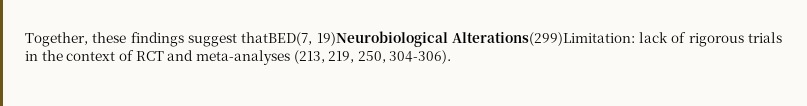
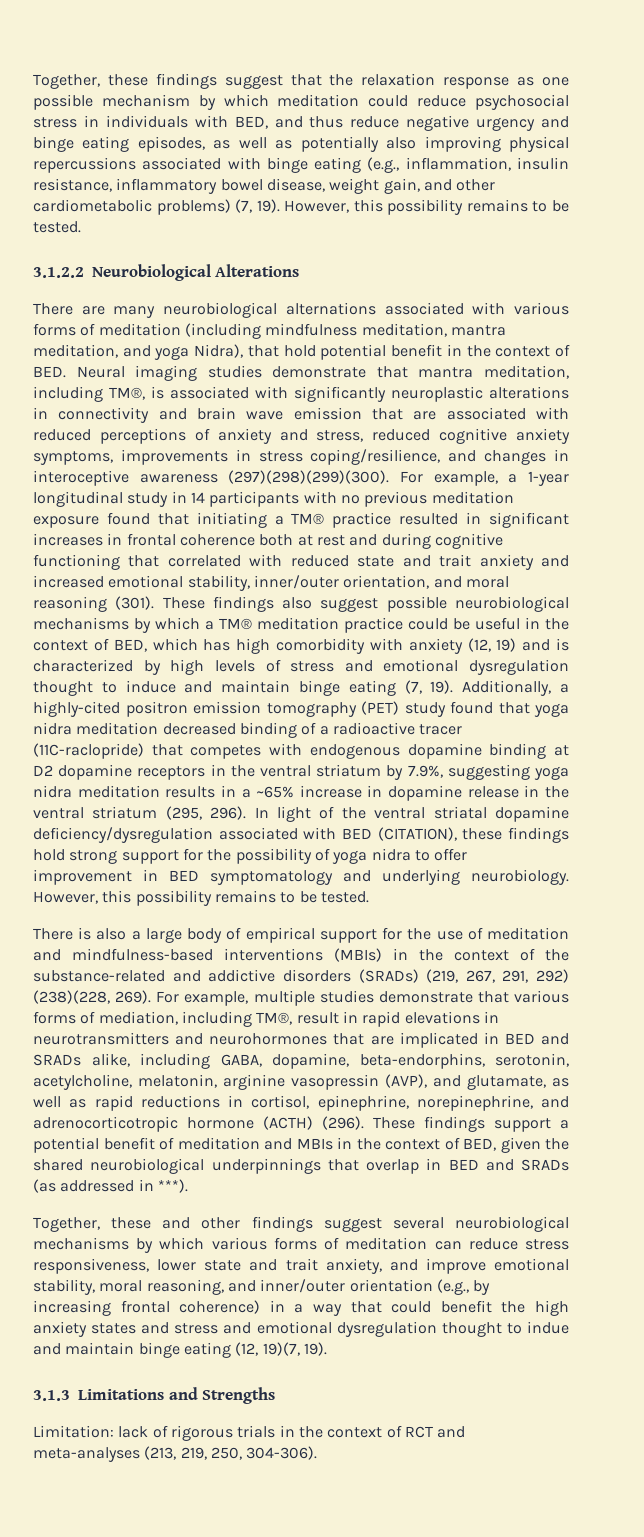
- Together, these findings suggest thatBED(7, 19)Neurobiological Alterations(299)Limitation: lack of rigorous trials in the context of RCT and meta-analyses (213, 219, 250, 304-306).
+ Together, these findings suggest that the relaxation response as one possible mechanism by which meditation could reduce psychosocial stress in individuals with BED, and thus reduce negative urgency and binge eating episodes, as well as potentially also improving physical repercussions associated with binge eating (e.g., inflammation, insulin resistance, inflammatory bowel disease, weight gain, and other cardiometabolic problems) (7, 19). However, this possibility remains to be tested.
+ 3.1.2.2 Neurobiological Alterations
+ There are many neurobiological alternations associated with various forms of meditation (including mindfulness meditation, mantra meditation, and yoga Nidra), that hold potential benefit in the context of BED. Neural imaging studies demonstrate that mantra meditation, including TM®, is associated with significantly neuroplastic alterations in connectivity and brain wave emission that are associated with reduced perceptions of anxiety and stress, reduced cognitive anxiety symptoms, improvements in stress coping/resilience, and changes in interoceptive awareness (297)(298)(299)(300). For example, a 1-year longitudinal study in 14 participants with no previous meditation exposure found that initiating a TM® practice resulted in significant increases in frontal coherence both at rest and during cognitive functioning that correlated with reduced state and trait anxiety and increased emotional stability, inner/outer orientation, and moral reasoning (301). These findings also suggest possible neurobiological mechanisms by which a TM® meditation practice could be useful in the context of BED, which has high comorbidity with anxiety (12, 19) and is characterized by high levels of stress and emotional dysregulation thought to induce and maintain binge eating (7, 19). Additionally, a highly-cited positron emission tomography (PET) study found that yoga nidra meditation decreased binding of a radioactive tracer (11C-raclopride) that competes with endogenous dopamine binding at D2 dopamine receptors in the ventral striatum by 7.9%, suggesting yoga nidra meditation results in a ~65% increase in dopamine release in the ventral striatum (295, 296). In light of the ventral striatal dopamine deficiency/dysregulation associated with BED (CITATION), these findings hold strong support for the possibility of yoga nidra to offer improvement in BED symptomatology and underlying neurobiology. However, this possibility remains to be tested.
+ There is also a large body of empirical support for the use of meditation and mindfulness-based interventions (MBIs) in the context of the substance-related and addictive disorders (SRADs) (219, 267, 291, 292) (238)(228, 269). For example, multiple studies demonstrate that various forms of mediation, including TM®, result in rapid elevations in neurotransmitters and neurohormones that are implicated in BED and SRADs alike, including GABA, dopamine, beta-endorphins, serotonin, acetylcholine, melatonin, arginine vasopressin (AVP), and glutamate, as well as rapid reductions in cortisol, epinephrine, norepinephrine, and adrenocorticotropic hormone (ACTH) (296). These findings support a potential benefit of meditation and MBIs in the context of BED, given the shared neurobiological underpinnings that overlap in BED and SRADs (as addressed in ***).
+ Together, these and other findings suggest several neurobiological mechanisms by which various forms of meditation can reduce stress responsiveness, lower state and trait anxiety, and improve emotional stability, moral reasoning, and inner/outer orientation (e.g., by increasing frontal coherence) in a way that could benefit the high anxiety states and stress and emotional dysregulation thought to indue and maintain binge eating (12, 19)(7, 19).
+ 3.1.3 Limitations and Strengths
+ Limitation: lack of rigorous trials in the context of RCT and meta-analyses (213, 219, 250, 304-306).

